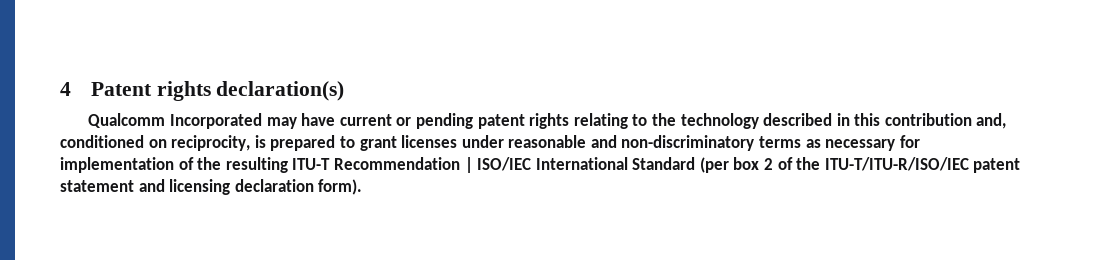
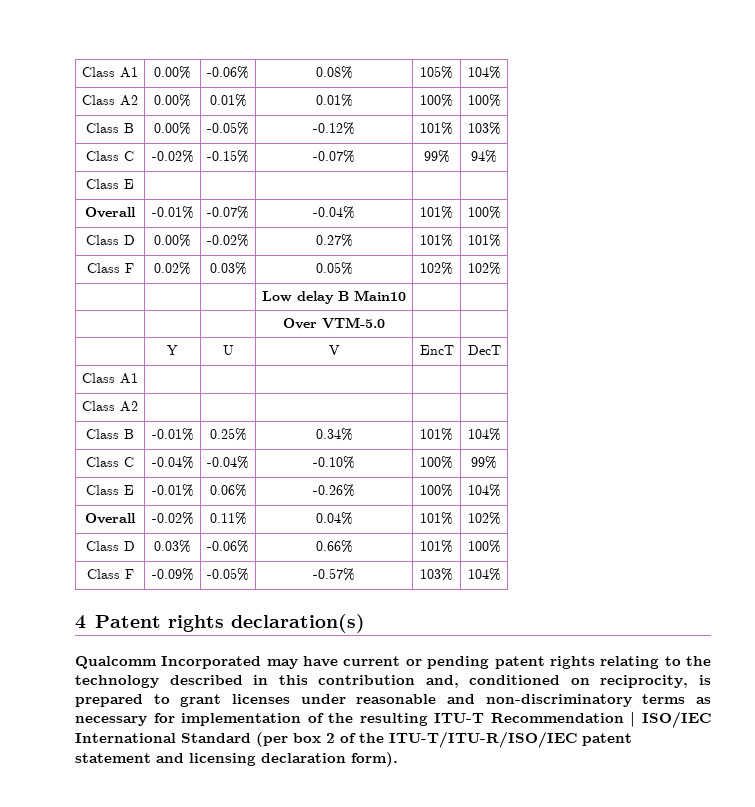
+ Class A1 | 0.00% | -0.06% | 0.08% | 105% | 104%
+ Class A2 | 0.00% | 0.01% | 0.01% | 100% | 100%
+ Class B | 0.00% | -0.05% | -0.12% | 101% | 103%
+ Class C | -0.02% | -0.15% | -0.07% | 99% | 94%
+ Class E | | | | |
+ Overall | -0.01% | -0.07% | -0.04% | 101% | 100%
+ Class D | 0.00% | -0.02% | 0.27% | 101% | 101%
+ Class F | 0.02% | 0.03% | 0.05% | 102% | 102%
+ | | | Low delay B Main10 | |
+ | | | Over VTM-5.0 | |
+ | Y | U | V | EncT | DecT
+ Class A1 | | | | |
+ Class A2 | | | | |
+ Class B | -0.01% | 0.25% | 0.34% | 101% | 104%
+ Class C | -0.04% | -0.04% | -0.10% | 100% | 99%
+ Class E | -0.01% | 0.06% | -0.26% | 100% | 104%
+ Overall | -0.02% | 0.11% | 0.04% | 101% | 102%
+ Class D | 0.03% | -0.06% | 0.66% | 101% | 100%
+ Class F | -0.09% | -0.05% | -0.57% | 103% | 104%

